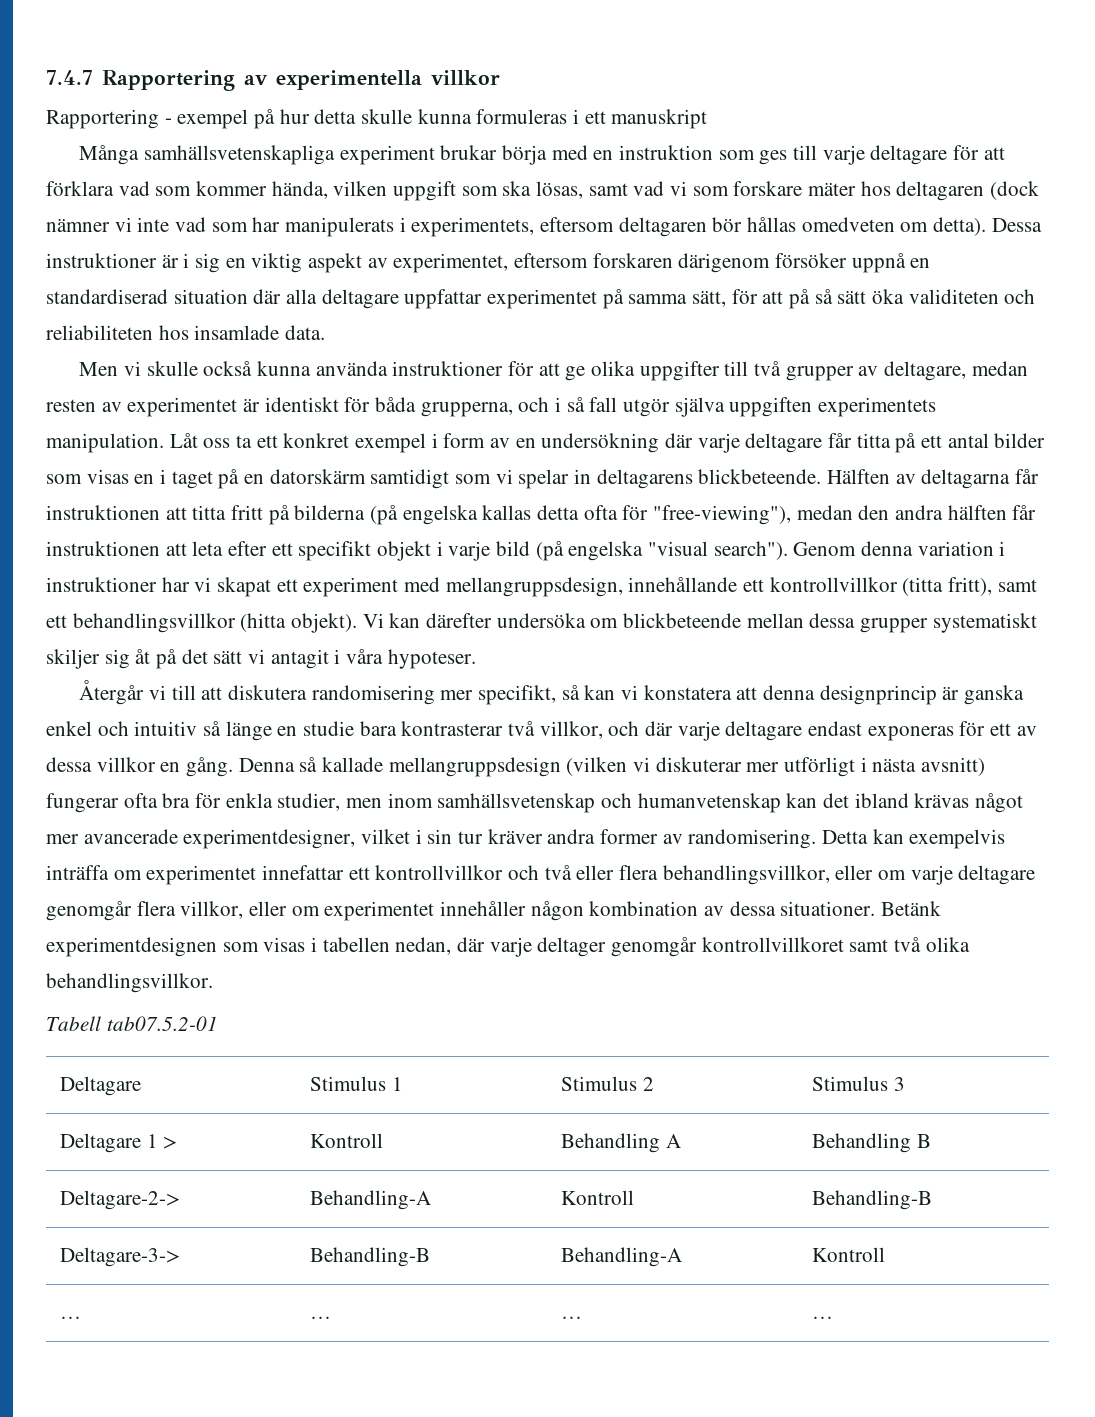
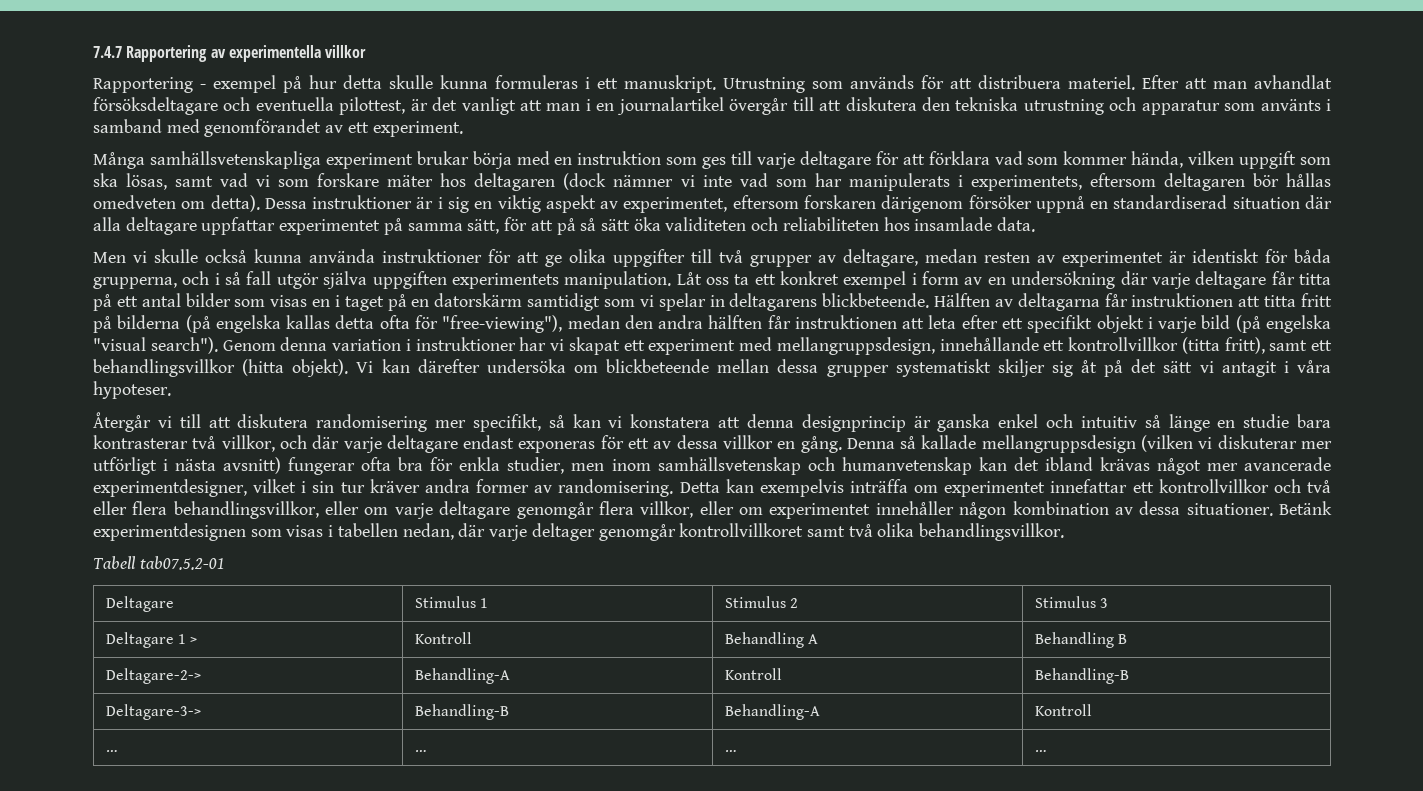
- Rapportering - exempel på hur detta skulle kunna formuleras i ett manuskript
+ Rapportering - exempel på hur detta skulle kunna formuleras i ett manuskript. Utrustning som används för att distribuera materiel. Efter att man avhandlat försöksdeltagare och eventuella pilottest, är det vanligt att man i en journalartikel övergår till att diskutera den tekniska utrustning och apparatur som använts i samband med genomförandet av ett experiment.

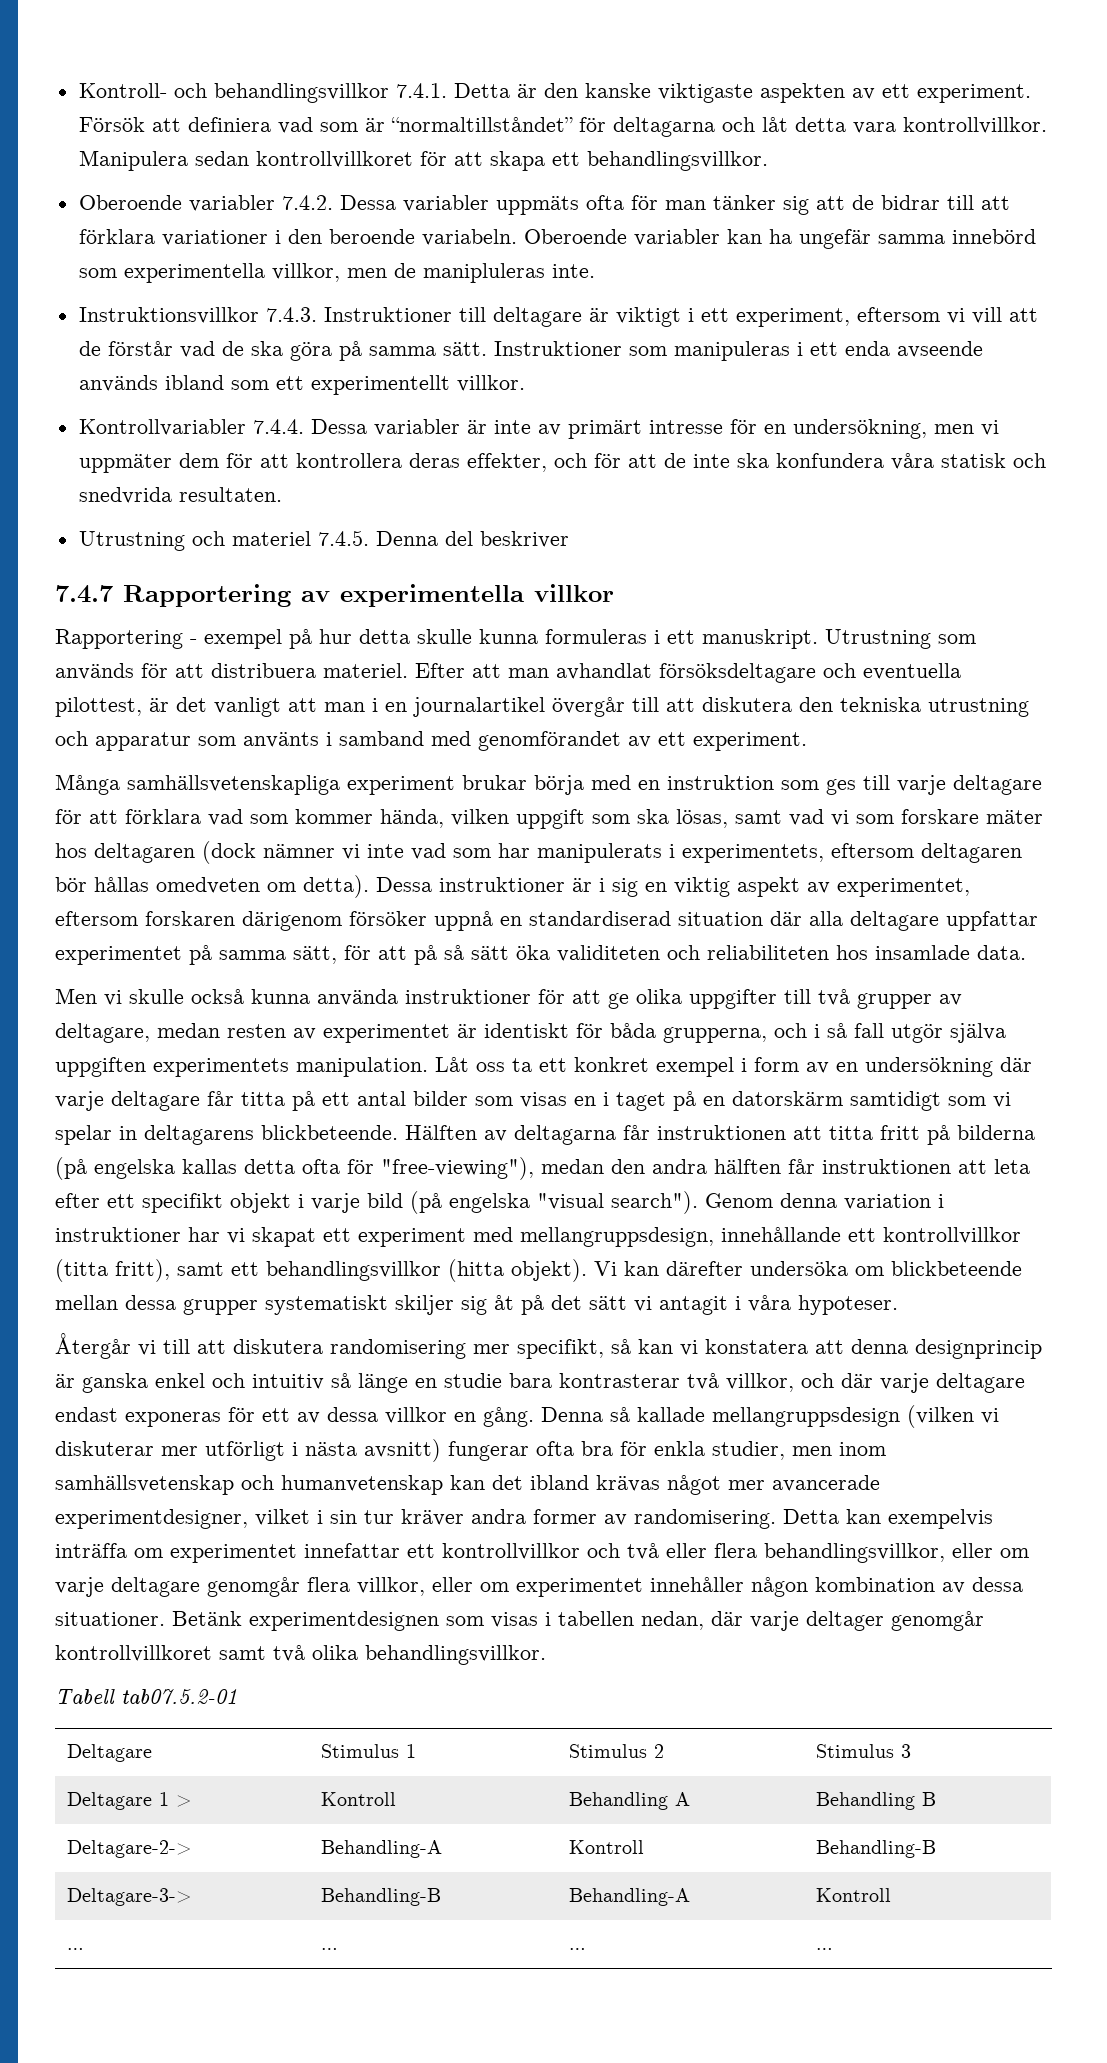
+ Kontroll- och behandlingsvillkor 7.4.1. Detta är den kanske viktigaste aspekten av ett experiment. Försök att definiera vad som är “normaltillståndet” för deltagarna och låt detta vara kontrollvillkor. Manipulera sedan kontrollvillkoret för att skapa ett behandlingsvillkor.
+ Oberoende variabler 7.4.2. Dessa variabler uppmäts ofta för man tänker sig att de bidrar till att förklara variationer i den beroende variabeln. Oberoende variabler kan ha ungefär samma innebörd som experimentella villkor, men de manipluleras inte.
+ Instruktionsvillkor 7.4.3. Instruktioner till deltagare är viktigt i ett experiment, eftersom vi vill att de förstår vad de ska göra på samma sätt. Instruktioner som manipuleras i ett enda avseende används ibland som ett experimentellt villkor.
+ Kontrollvariabler 7.4.4. Dessa variabler är inte av primärt intresse för en undersökning, men vi uppmäter dem för att kontrollera deras effekter, och för att de inte ska konfundera våra statisk och snedvrida resultaten.
+ Utrustning och materiel 7.4.5. Denna del beskriver

